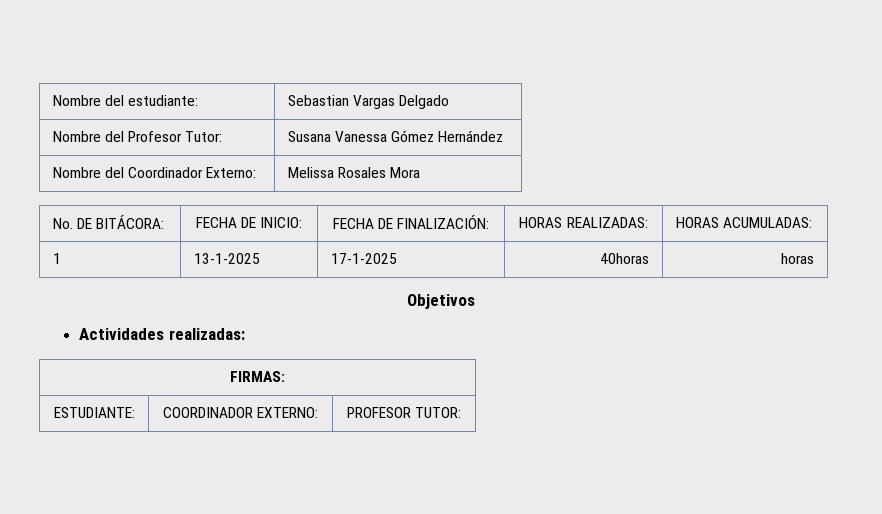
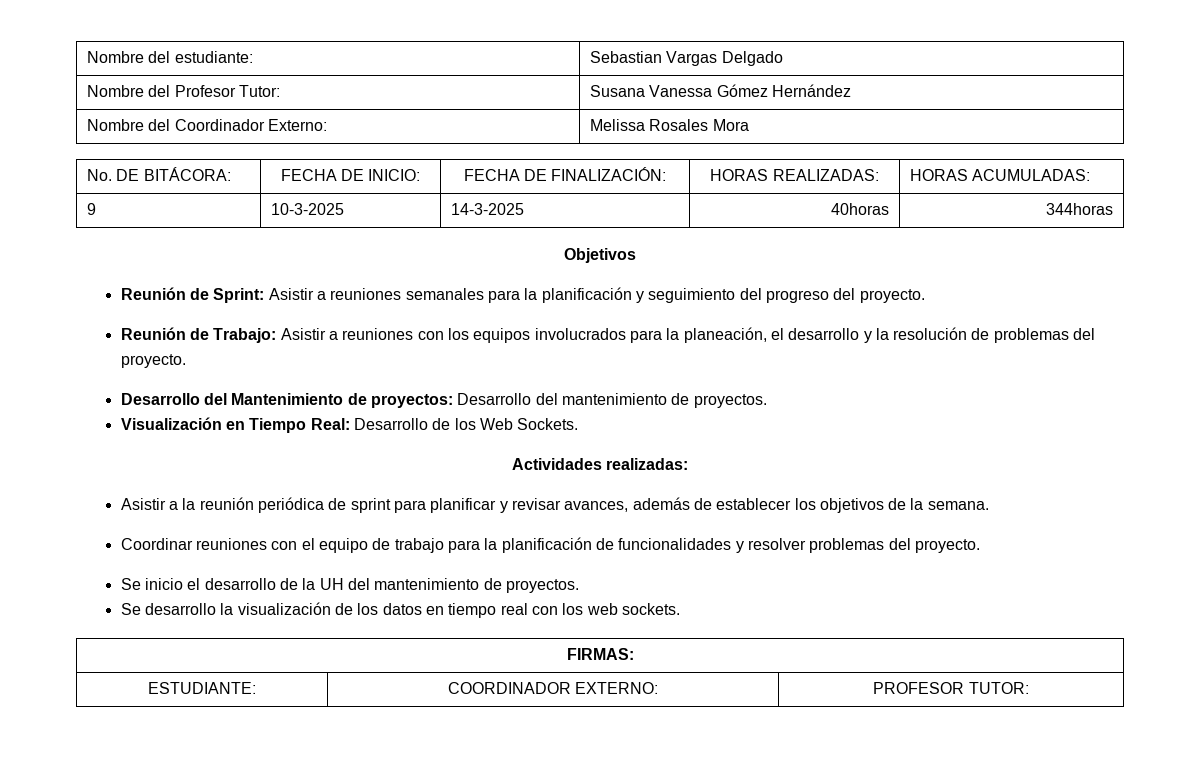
- 1 | 13-1-2025 | 17-1-2025 | 40horas | horas
+ 9 | 10-3-2025 | 14-3-2025 | 40horas | 344horas
+ Reunión de Sprint: Asistir a reuniones semanales para la planificación y seguimiento del progreso del proyecto.
+ Reunión de Trabajo: Asistir a reuniones con los equipos involucrados para la planeación, el desarrollo y la resolución de problemas del proyecto.
+ Desarrollo del Mantenimiento de proyectos: Desarrollo del mantenimiento de proyectos.
+ Visualización en Tiempo Real: Desarrollo de los Web Sockets.
  Actividades realizadas:
+ Asistir a la reunión periódica de sprint para planificar y revisar avances, además de establecer los objetivos de la semana.
+ Coordinar reuniones con el equipo de trabajo para la planificación de funcionalidades y resolver problemas del proyecto.
+ Se inicio el desarrollo de la UH del mantenimiento de proyectos.
+ Se desarrollo la visualización de los datos en tiempo real con los web sockets.

